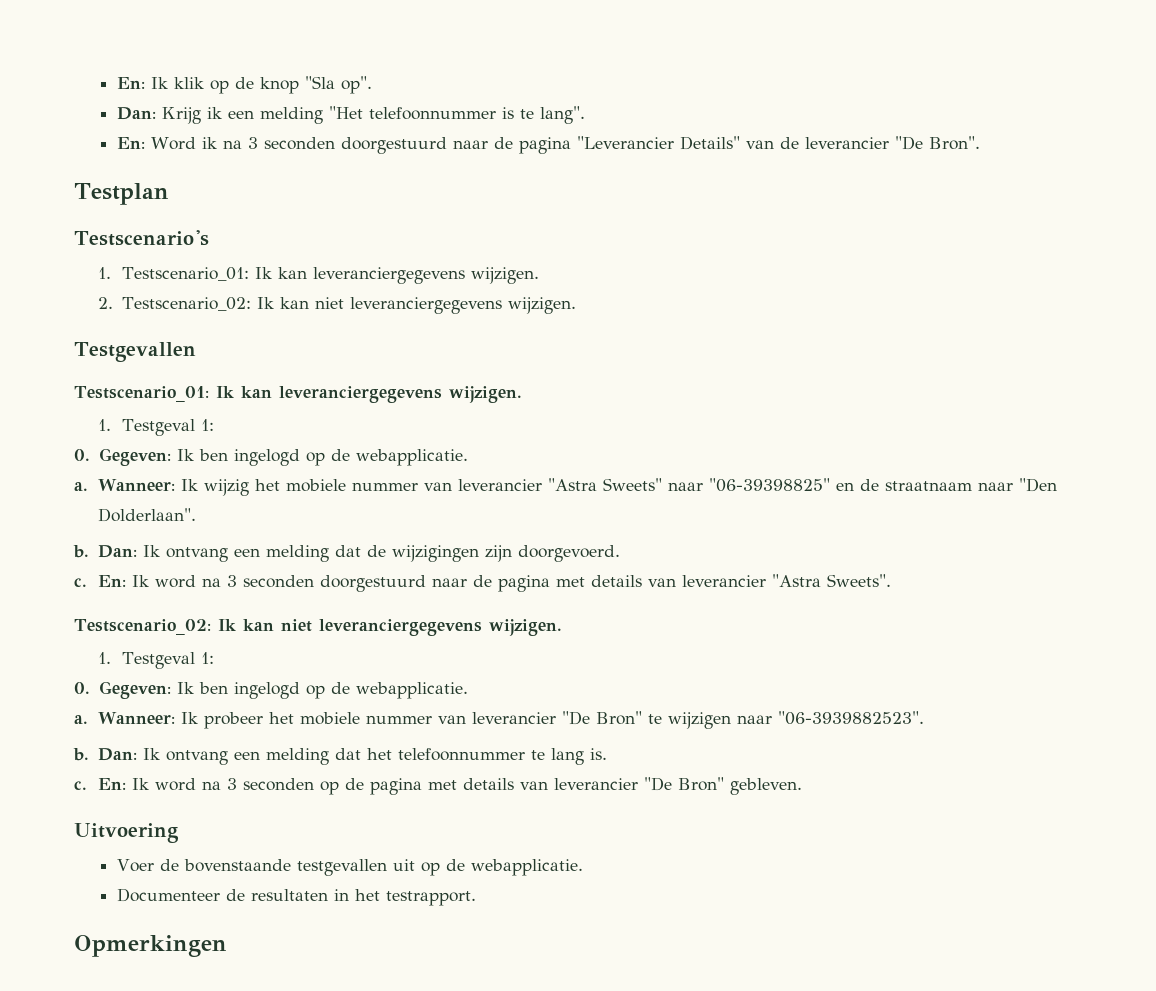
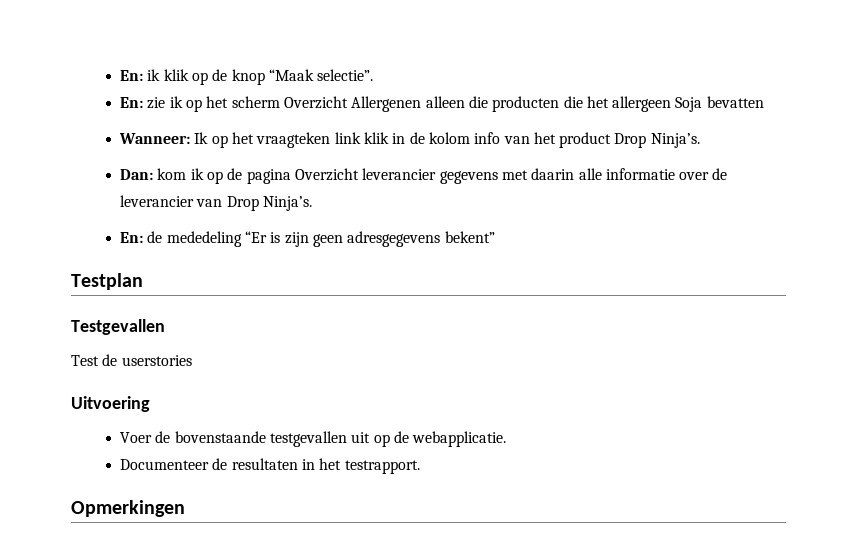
- En: Ik klik op de knop "Sla op".
- Dan: Krijg ik een melding "Het telefoonnummer is te lang".
- En: Word ik na 3 seconden doorgestuurd naar de pagina "Leverancier Details" van de leverancier "De Bron".
+ En: ik klik op de knop “Maak selectie”.
+ En: zie ik op het scherm Overzicht Allergenen alleen die producten die het allergeen Soja bevatten
+ Wanneer: Ik op het vraagteken link klik in de kolom info van het product Drop Ninja’s.
+ Dan: kom ik op de pagina Overzicht leverancier gegevens met daarin alle informatie over de leverancier van Drop Ninja’s.
+ En: de mededeling “Er is zijn geen adresgegevens bekent”
  Testplan
- Testscenario's
- 1. Testscenario_01: Ik kan leveranciergegevens wijzigen.
- 2. Testscenario_02: Ik kan niet leveranciergegevens wijzigen.
  Testgevallen
- Testscenario_01: Ik kan leveranciergegevens wijzigen.
- 1. Testgeval 1:
- 0. Gegeven: Ik ben ingelogd op de webapplicatie.
- a. Wanneer: Ik wijzig het mobiele nummer van leverancier "Astra Sweets" naar "06-39398825" en de straatnaam naar "Den Dolderlaan".
- b. Dan: Ik ontvang een melding dat de wijzigingen zijn doorgevoerd.
- c. En: Ik word na 3 seconden doorgestuurd naar de pagina met details van leverancier "Astra Sweets".
- Testscenario_02: Ik kan niet leveranciergegevens wijzigen.
- 1. Testgeval 1:
- 0. Gegeven: Ik ben ingelogd op de webapplicatie.
- a. Wanneer: Ik probeer het mobiele nummer van leverancier "De Bron" te wijzigen naar "06-3939882523".
- b. Dan: Ik ontvang een melding dat het telefoonnummer te lang is.
- c. En: Ik word na 3 seconden op de pagina met details van leverancier "De Bron" gebleven.
+ Test de userstories

